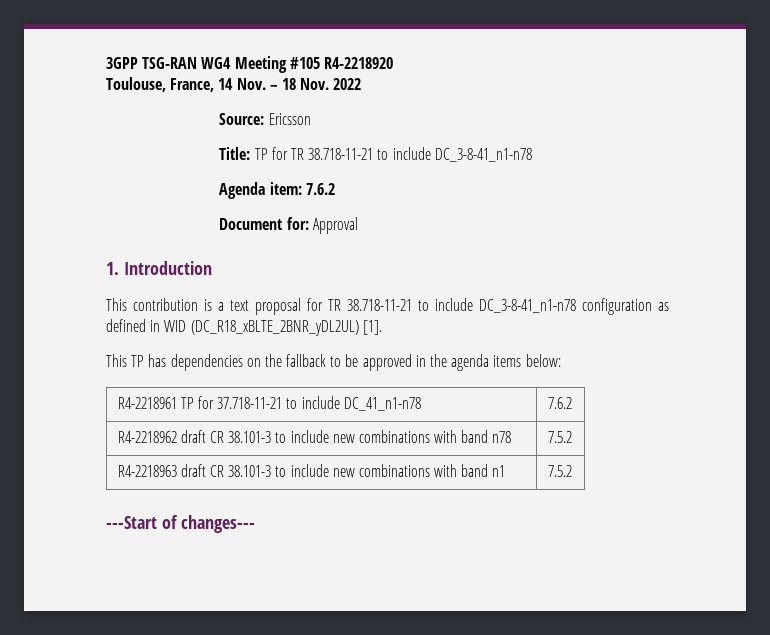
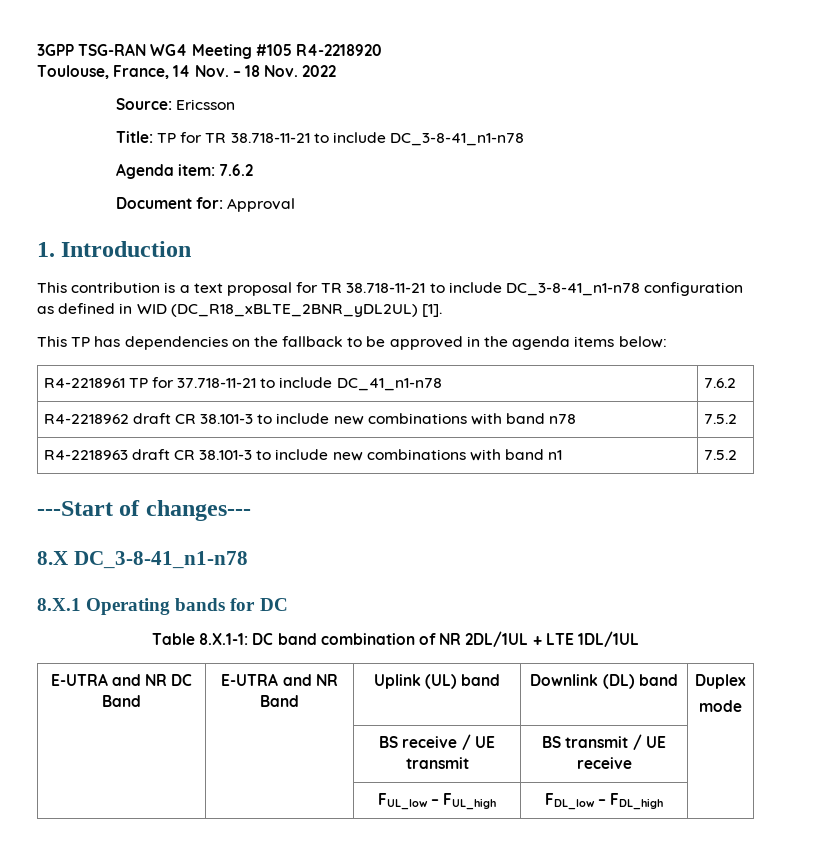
+ 8.X DC_3-8-41_n1-n78
+ 8.X.1 Operating bands for DC
+ Table 8.X.1-1: DC band combination of NR 2DL/1UL + LTE 1DL/1UL
+ E-UTRA and NR DC Band | E-UTRA and NR Band | Uplink (UL) band | Downlink (DL) band | Duplex
+ mode
+ | | BS receive / UE transmit | BS transmit / UE receive |
+ | | FUL_low – FUL_high | FDL_low – FDL_high |

